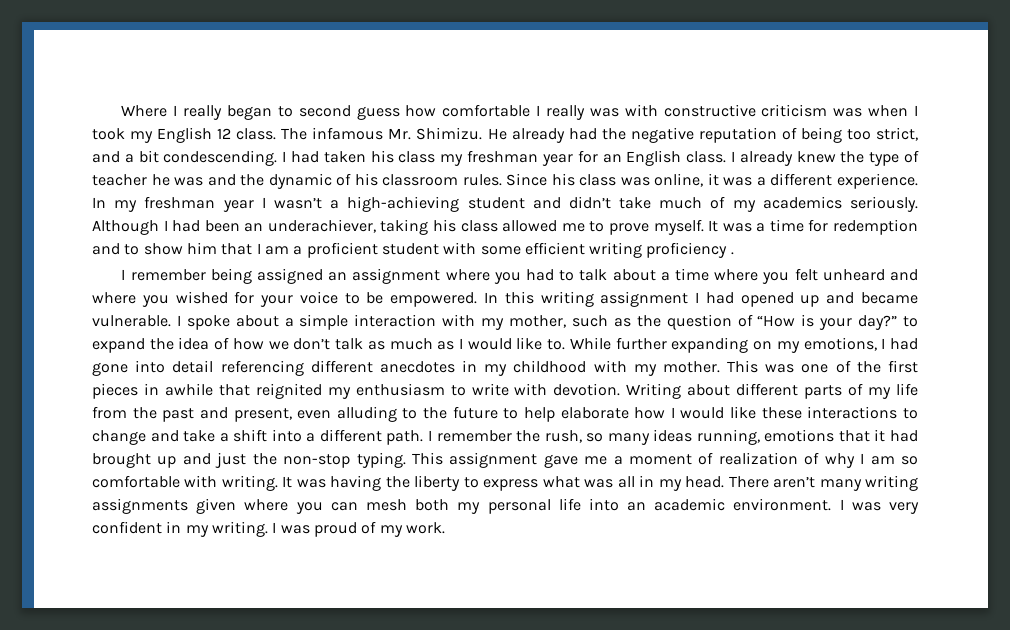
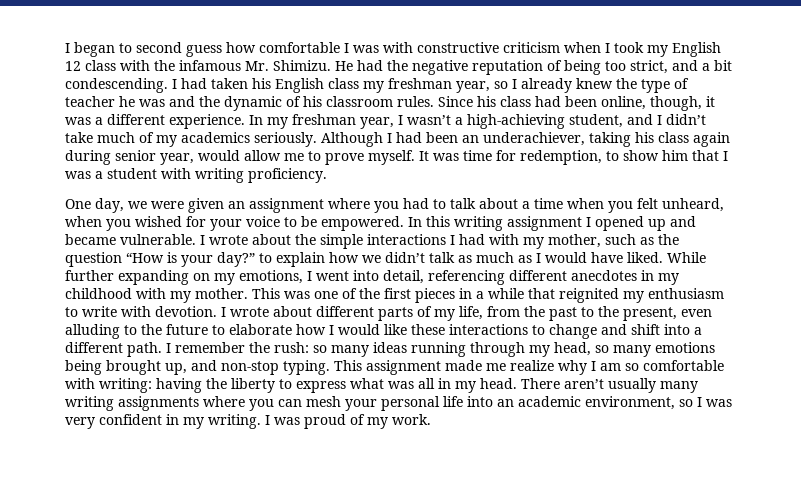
- Where I really began to second guess how comfortable I really was with constructive criticism was when I took my English 12 class. The infamous Mr. Shimizu.
+ I began to second guess how comfortable I was with constructive criticism when I took my English 12 class with the infamous Mr. Shimizu.
- He already had the negative reputation of being too strict, and a bit condescending.
+ He had the negative reputation of being too strict, and a bit condescending.
- I had taken his class my freshman year for an English class. I already knew the type of teacher he was and the dynamic of his classroom rules.
+ I had taken his English class my freshman year, so I already knew the type of teacher he was and the dynamic of his classroom rules.
- Since his class was online, it was a different experience.
+ Since his class had been online, though, it was a different experience.
- In my freshman year I wasn’t a high-achieving student and didn’t take much of my academics seriously.
+ In my freshman year, I wasn’t a high-achieving student, and I didn’t take much of my academics seriously.
- Although I had been an underachiever, taking his class allowed me to prove myself.
+ Although I had been an underachiever, taking his class again during senior year, would allow me to prove myself.
- It was a time for redemption and to show him that I am a proficient student with some efficient writing proficiency .
- I remember being assigned an assignment where you had to talk about a time where you felt unheard and where you wished for your voice to be empowered.
+ It was time for redemption, to show him that I was a student with writing proficiency.
+ One day, we were given an assignment where you had to talk about a time when you felt unheard, when you wished for your voice to be empowered.
- In this writing assignment I had opened up and became vulnerable.
+ In this writing assignment I opened up and became vulnerable.
- I spoke about a simple interaction with my mother, such as the question of “How is your day?” to expand the idea of how we don’t talk as much as I would like to.
+ I wrote about the simple interactions I had with my mother, such as the question “How is your day?” to explain how we didn’t talk as much as I would have liked.
- While further expanding on my emotions, I had gone into detail referencing different anecdotes in my childhood with my mother.
+ While further expanding on my emotions, I went into detail, referencing different anecdotes in my childhood with my mother.
- This was one of the first pieces in awhile that reignited my enthusiasm to write with devotion.
+ This was one of the first pieces in a while that reignited my enthusiasm to write with devotion.
- Writing about different parts of my life from the past and present, even alluding to the future to help elaborate how I would like these interactions to change and take a shift into a different path.
+ I wrote about different parts of my life, from the past to the present, even alluding to the future to elaborate how I would like these interactions to change and shift into a different path.
- I remember the rush, so many ideas running, emotions that it had brought up and just the non-stop typing. This assignment gave me a moment of realization of why I am so comfortable with writing. It was having the liberty to express what was all in my head.
+ I remember the rush: so many ideas running through my head, so many emotions being brought up, and non-stop typing. This assignment made me realize why I am so comfortable with writing: having the liberty to express what was all in my head.
- There aren’t many writing assignments given where you can mesh both my personal life into an academic environment. I was very confident in my writing.
+ There aren’t usually many writing assignments where you can mesh your personal life into an academic environment, so I was very confident in my writing.

